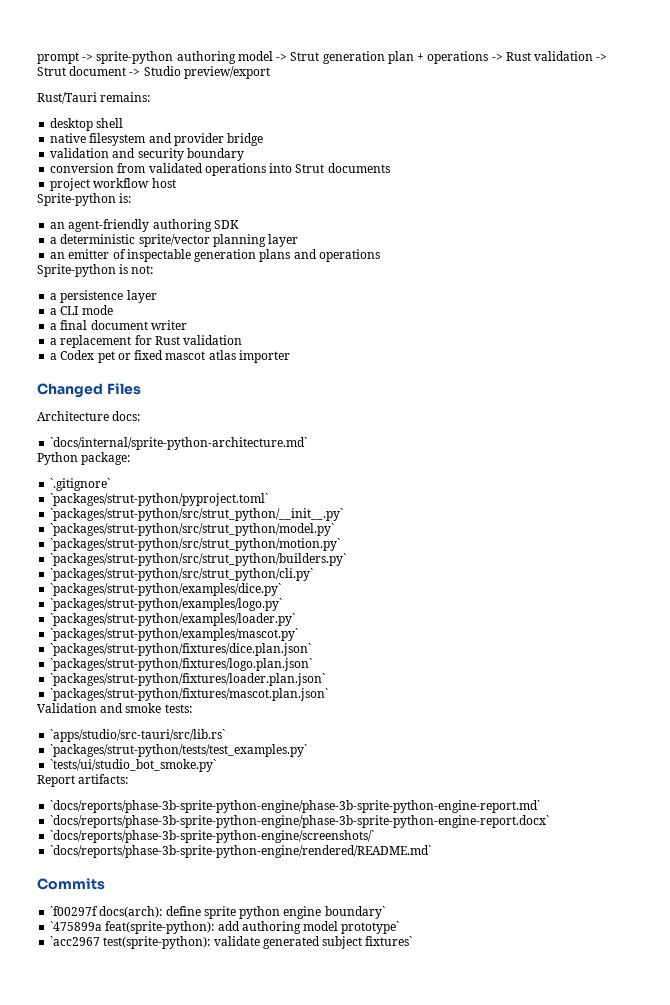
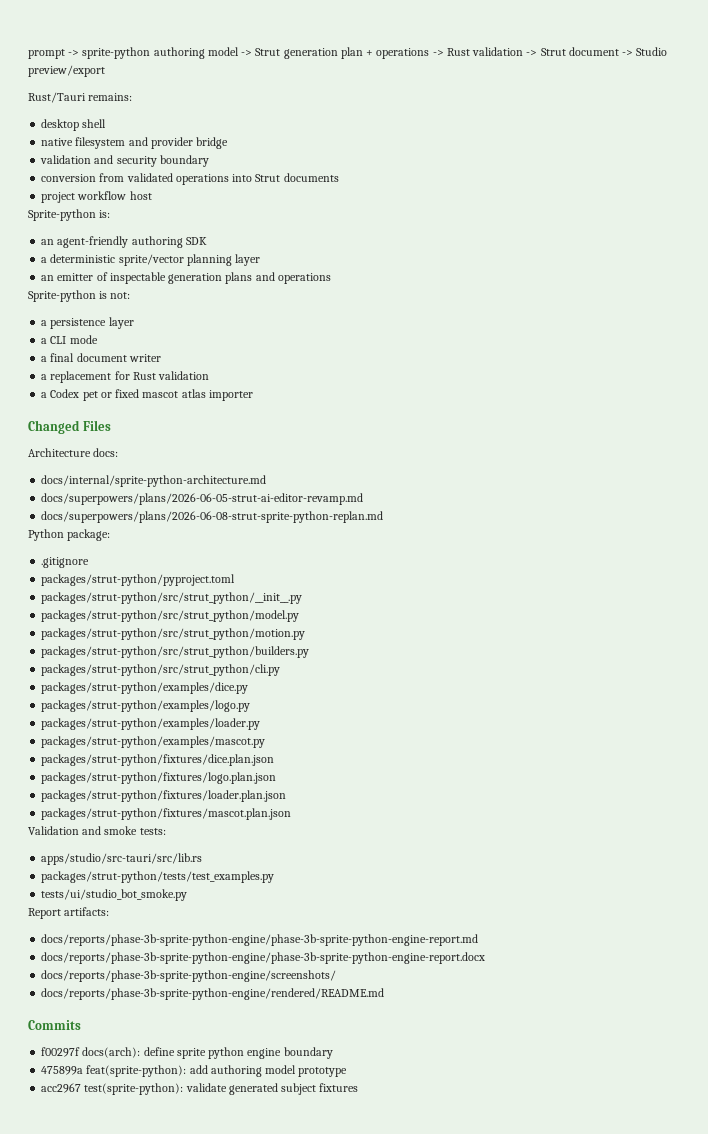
- `docs/internal/sprite-python-architecture.md`
+ docs/internal/sprite-python-architecture.md
+ docs/superpowers/plans/2026-06-05-strut-ai-editor-revamp.md
+ docs/superpowers/plans/2026-06-08-strut-sprite-python-replan.md
- `.gitignore`
- `packages/strut-python/pyproject.toml`
- `packages/strut-python/src/strut_python/__init__.py`
- `packages/strut-python/src/strut_python/model.py`
- `packages/strut-python/src/strut_python/motion.py`
- `packages/strut-python/src/strut_python/builders.py`
- `packages/strut-python/src/strut_python/cli.py`
- `packages/strut-python/examples/dice.py`
- `packages/strut-python/examples/logo.py`
- `packages/strut-python/examples/loader.py`
- `packages/strut-python/examples/mascot.py`
- `packages/strut-python/fixtures/dice.plan.json`
- `packages/strut-python/fixtures/logo.plan.json`
- `packages/strut-python/fixtures/loader.plan.json`
- `packages/strut-python/fixtures/mascot.plan.json`
+ .gitignore
+ packages/strut-python/pyproject.toml
+ packages/strut-python/src/strut_python/__init__.py
+ packages/strut-python/src/strut_python/model.py
+ packages/strut-python/src/strut_python/motion.py
+ packages/strut-python/src/strut_python/builders.py
+ packages/strut-python/src/strut_python/cli.py
+ packages/strut-python/examples/dice.py
+ packages/strut-python/examples/logo.py
+ packages/strut-python/examples/loader.py
+ packages/strut-python/examples/mascot.py
+ packages/strut-python/fixtures/dice.plan.json
+ packages/strut-python/fixtures/logo.plan.json
+ packages/strut-python/fixtures/loader.plan.json
+ packages/strut-python/fixtures/mascot.plan.json
- `apps/studio/src-tauri/src/lib.rs`
- `packages/strut-python/tests/test_examples.py`
- `tests/ui/studio_bot_smoke.py`
+ apps/studio/src-tauri/src/lib.rs
+ packages/strut-python/tests/test_examples.py
+ tests/ui/studio_bot_smoke.py
- `docs/reports/phase-3b-sprite-python-engine/phase-3b-sprite-python-engine-report.md`
- `docs/reports/phase-3b-sprite-python-engine/phase-3b-sprite-python-engine-report.docx`
- `docs/reports/phase-3b-sprite-python-engine/screenshots/`
- `docs/reports/phase-3b-sprite-python-engine/rendered/README.md`
+ docs/reports/phase-3b-sprite-python-engine/phase-3b-sprite-python-engine-report.md
+ docs/reports/phase-3b-sprite-python-engine/phase-3b-sprite-python-engine-report.docx
+ docs/reports/phase-3b-sprite-python-engine/screenshots/
+ docs/reports/phase-3b-sprite-python-engine/rendered/README.md
- `f00297f docs(arch): define sprite python engine boundary`
- `475899a feat(sprite-python): add authoring model prototype`
- `acc2967 test(sprite-python): validate generated subject fixtures`
+ f00297f docs(arch): define sprite python engine boundary
+ 475899a feat(sprite-python): add authoring model prototype
+ acc2967 test(sprite-python): validate generated subject fixtures

